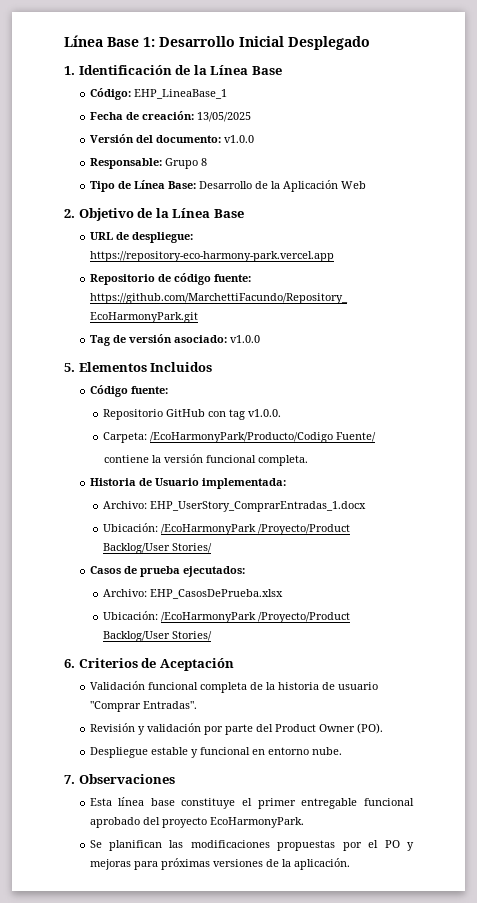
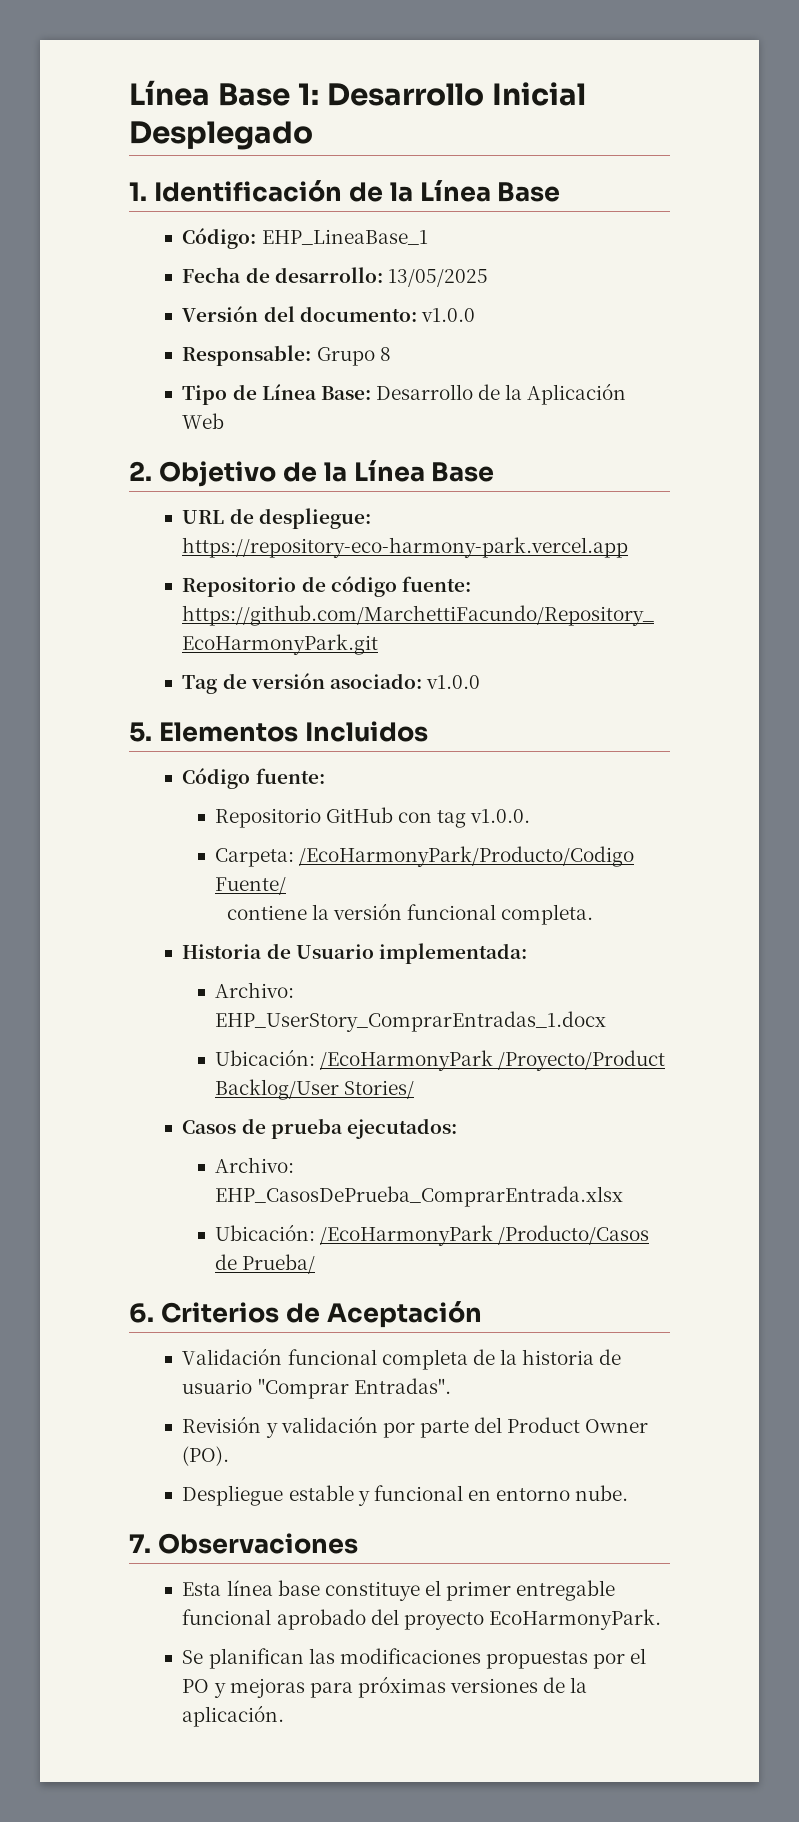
- Fecha de creación: 13/05/2025
+ Fecha de desarrollo: 13/05/2025
- Archivo: EHP_CasosDePrueba.xlsx
- Ubicación: /EcoHarmonyPark /Proyecto/Product Backlog/User Stories/
+ Archivo: EHP_CasosDePrueba_ComprarEntrada.xlsx
+ Ubicación: /EcoHarmonyPark /Producto/Casos de Prueba/

